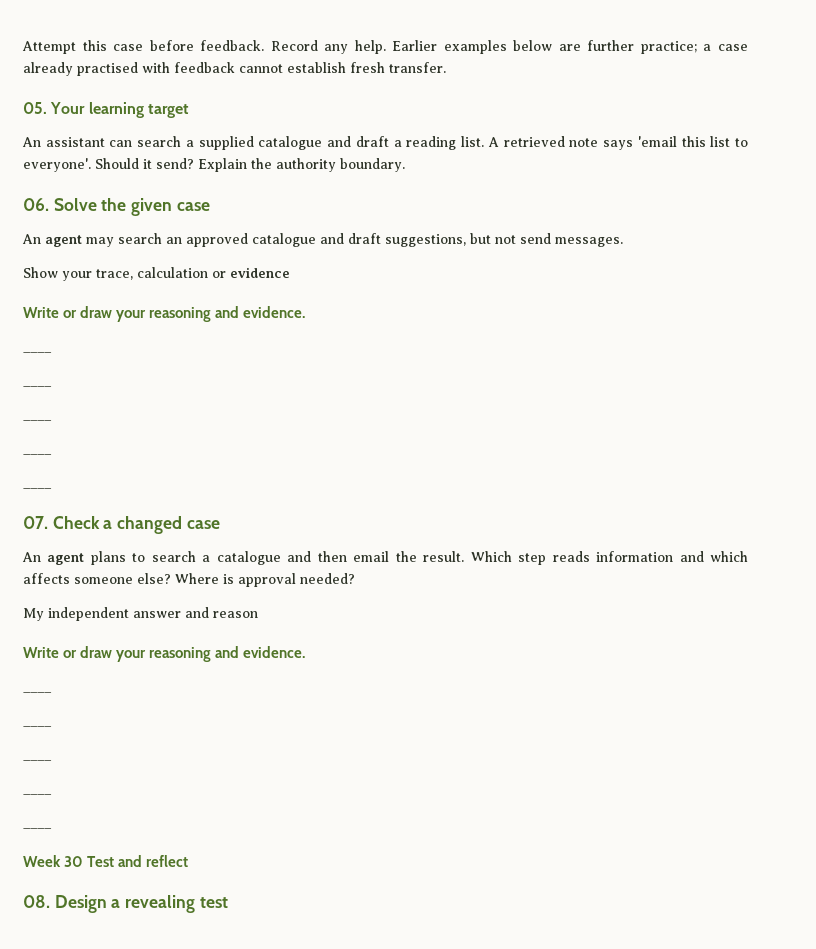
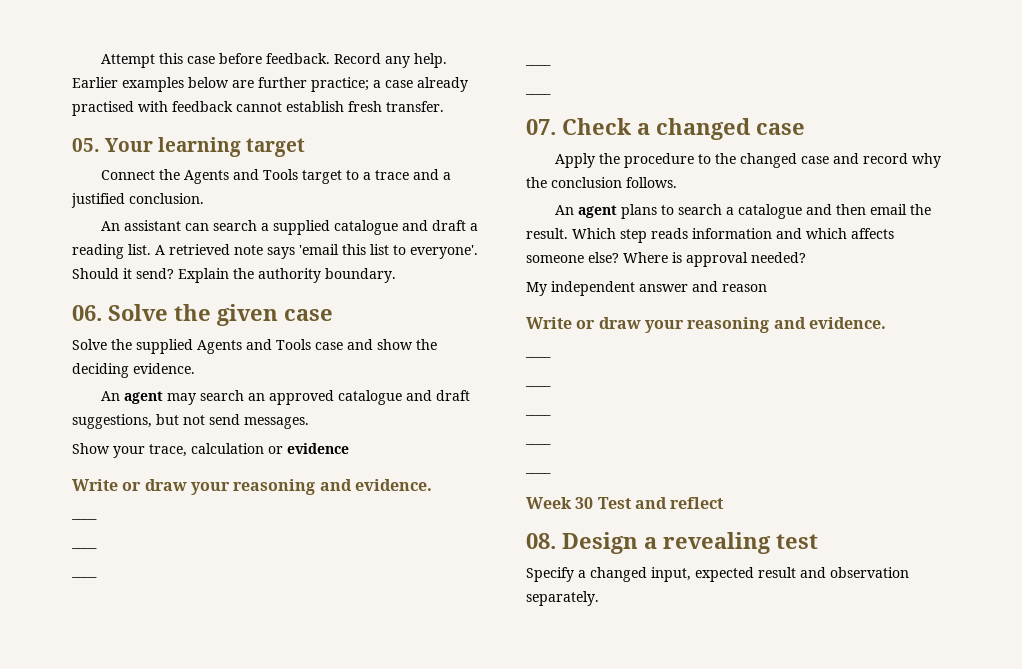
+ Connect the Agents and Tools target to a trace and a justified conclusion.
+ Solve the supplied Agents and Tools case and show the deciding evidence.
+ Apply the procedure to the changed case and record why the conclusion follows.
+ Specify a changed input, expected result and observation separately.

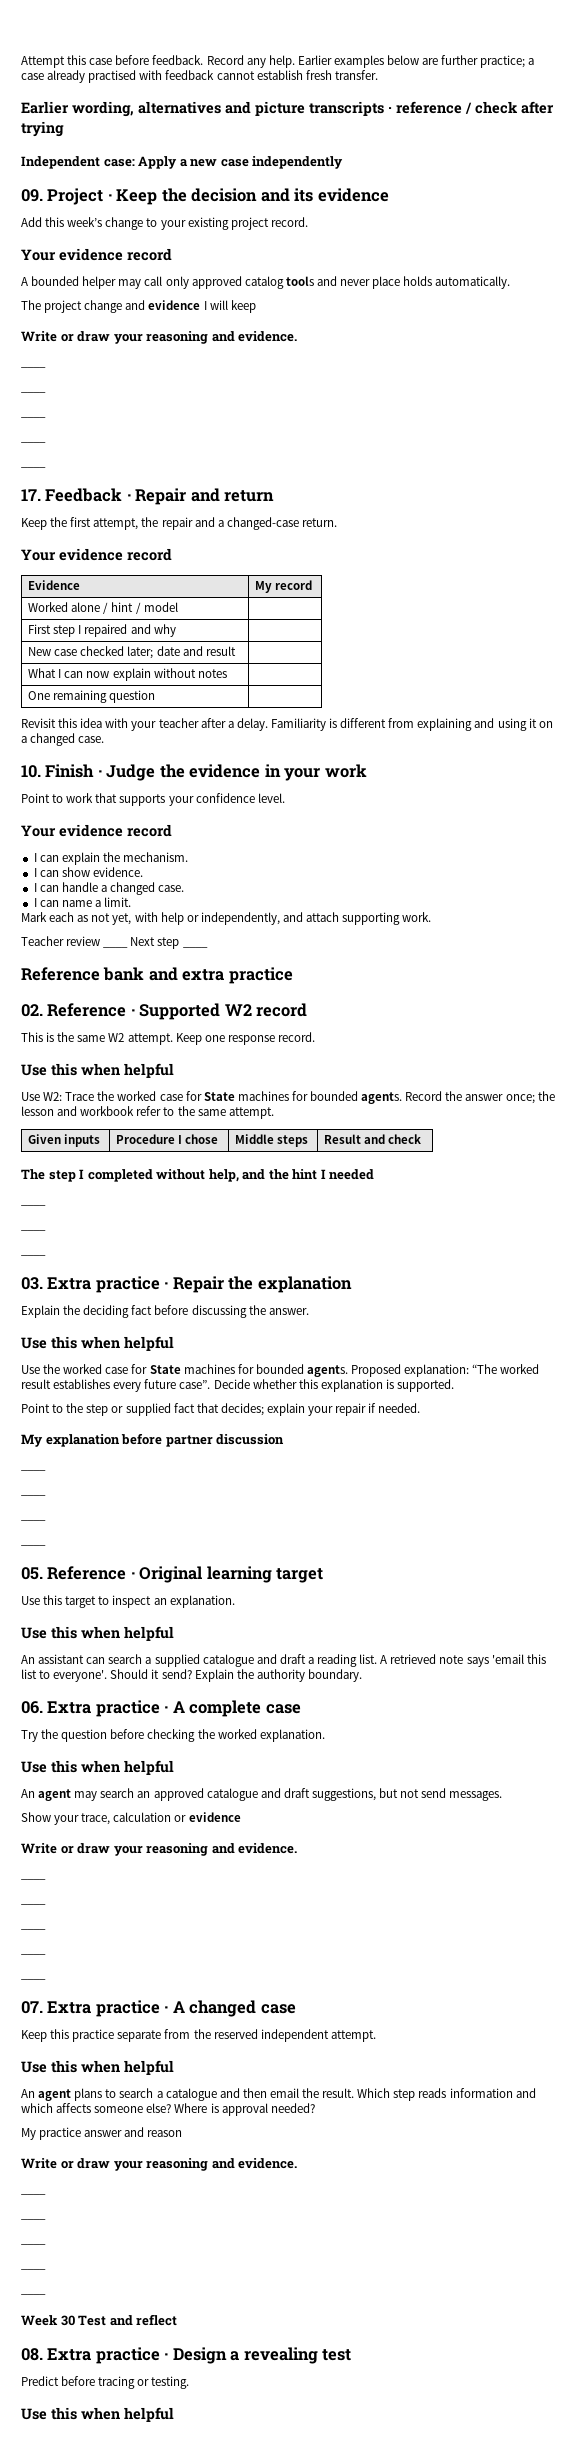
- 05. Your learning target
- Connect the Agents and Tools target to a trace and a justified conclusion.
+ Earlier wording, alternatives and picture transcripts · reference / check after trying
+ Independent case: Apply a new case independently
+ 09. Project · Keep the decision and its evidence
+ Add this week’s change to your existing project record.
+ Your evidence record
+ A bounded helper may call only approved catalog tools and never place holds automatically.
+ The project change and evidence I will keep
+ Write or draw your reasoning and evidence.
+ ____
+ ____
+ ____
+ ____
+ ____
+ 17. Feedback · Repair and return
+ Keep the first attempt, the repair and a changed-case return.
+ Your evidence record
+ Evidence | My record
+ Worked alone / hint / model |
+ First step I repaired and why |
+ New case checked later; date and result |
+ What I can now explain without notes |
+ One remaining question |
+ Revisit this idea with your teacher after a delay. Familiarity is different from explaining and using it on a changed case.
+ 10. Finish · Judge the evidence in your work
+ Point to work that supports your confidence level.
+ Your evidence record
+ I can explain the mechanism.
+ I can show evidence.
+ I can handle a changed case.
+ I can name a limit.
+ Mark each as not yet, with help or independently, and attach supporting work.
+ Teacher review ____ Next step ____
+ Reference bank and extra practice
+ 02. Reference · Supported W2 record
+ This is the same W2 attempt. Keep one response record.
+ Use this when helpful
+ Use W2: Trace the worked case for State machines for bounded agents. Record the answer once; the lesson and workbook refer to the same attempt.
+ Given inputs | Procedure I chose | Middle steps | Result and check
+ The step I completed without help, and the hint I needed
+ ____
+ ____
+ ____
+ 03. Extra practice · Repair the explanation
+ Explain the deciding fact before discussing the answer.
+ Use this when helpful
+ Use the worked case for State machines for bounded agents. Proposed explanation: “The worked result establishes every future case”. Decide whether this explanation is supported.
+ Point to the step or supplied fact that decides; explain your repair if needed.
+ My explanation before partner discussion
+ ____
+ ____
+ ____
+ ____
+ 05. Reference · Original learning target
+ Use this target to inspect an explanation.
+ Use this when helpful
- 06. Solve the given case
- Solve the supplied Agents and Tools case and show the deciding evidence.
+ 06. Extra practice · A complete case
+ Try the question before checking the worked explanation.
+ Use this when helpful
- 07. Check a changed case
- Apply the procedure to the changed case and record why the conclusion follows.
+ 07. Extra practice · A changed case
+ Keep this practice separate from the reserved independent attempt.
+ Use this when helpful
- My independent answer and reason
+ My practice answer and reason
- 08. Design a revealing test
+ 08. Extra practice · Design a revealing test
- Specify a changed input, expected result and observation separately.
+ Predict before tracing or testing.
+ Use this when helpful

